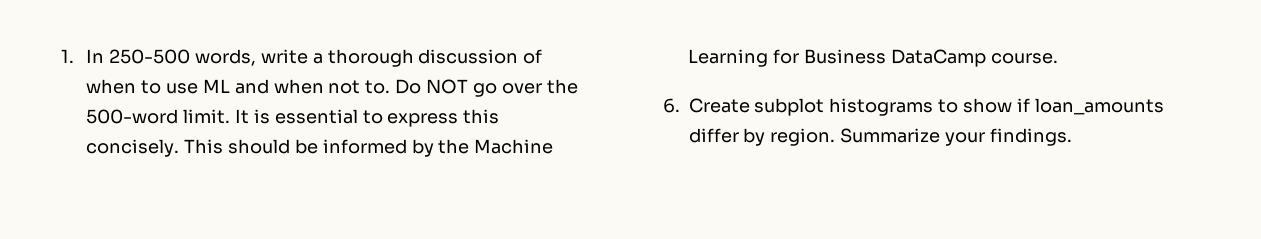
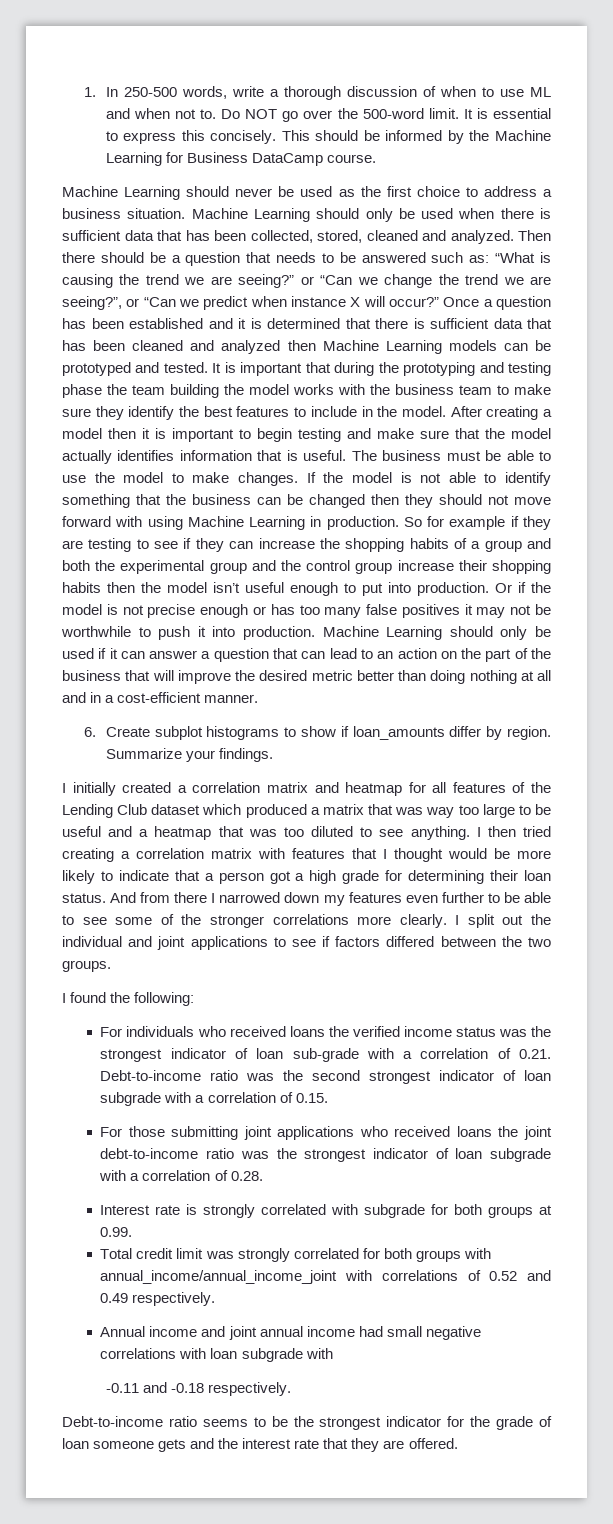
+ Machine Learning should never be used as the first choice to address a business situation. Machine Learning should only be used when there is sufficient data that has been collected, stored, cleaned and analyzed. Then there should be a question that needs to be answered such as: “What is causing the trend we are seeing?” or “Can we change the trend we are seeing?”, or “Can we predict when instance X will occur?” Once a question has been established and it is determined that there is sufficient data that has been cleaned and analyzed then Machine Learning models can be prototyped and tested. It is important that during the prototyping and testing phase the team building the model works with the business team to make sure they identify the best features to include in the model. After creating a model then it is important to begin testing and make sure that the model actually identifies information that is useful. The business must be able to use the model to make changes. If the model is not able to identify something that the business can be changed then they should not move forward with using Machine Learning in production. So for example if they are testing to see if they can increase the shopping habits of a group and both the experimental group and the control group increase their shopping habits then the model isn’t useful enough to put into production. Or if the model is not precise enough or has too many false positives it may not be worthwhile to push it into production. Machine Learning should only be used if it can answer a question that can lead to an action on the part of the business that will improve the desired metric better than doing nothing at all and in a cost-efficient manner.
+ I initially created a correlation matrix and heatmap for all features of the Lending Club dataset which produced a matrix that was way too large to be useful and a heatmap that was too diluted to see anything. I then tried creating a correlation matrix with features that I thought would be more likely to indicate that a person got a high grade for determining their loan status. And from there I narrowed down my features even further to be able to see some of the stronger correlations more clearly. I split out the individual and joint applications to see if factors differed between the two groups.
+ I found the following:
+ For individuals who received loans the verified income status was the strongest indicator of loan sub-grade with a correlation of 0.21. Debt-to-income ratio was the second strongest indicator of loan subgrade with a correlation of 0.15.
+ For those submitting joint applications who received loans the joint debt-to-income ratio was the strongest indicator of loan subgrade with a correlation of 0.28.
+ Interest rate is strongly correlated with subgrade for both groups at 0.99.
+ Total credit limit was strongly correlated for both groups with annual_income/annual_income_joint with correlations of 0.52 and 0.49 respectively.
+ Annual income and joint annual income had small negative correlations with loan subgrade with
+ -0.11 and -0.18 respectively.
+ Debt-to-income ratio seems to be the strongest indicator for the grade of loan someone gets and the interest rate that they are offered.

